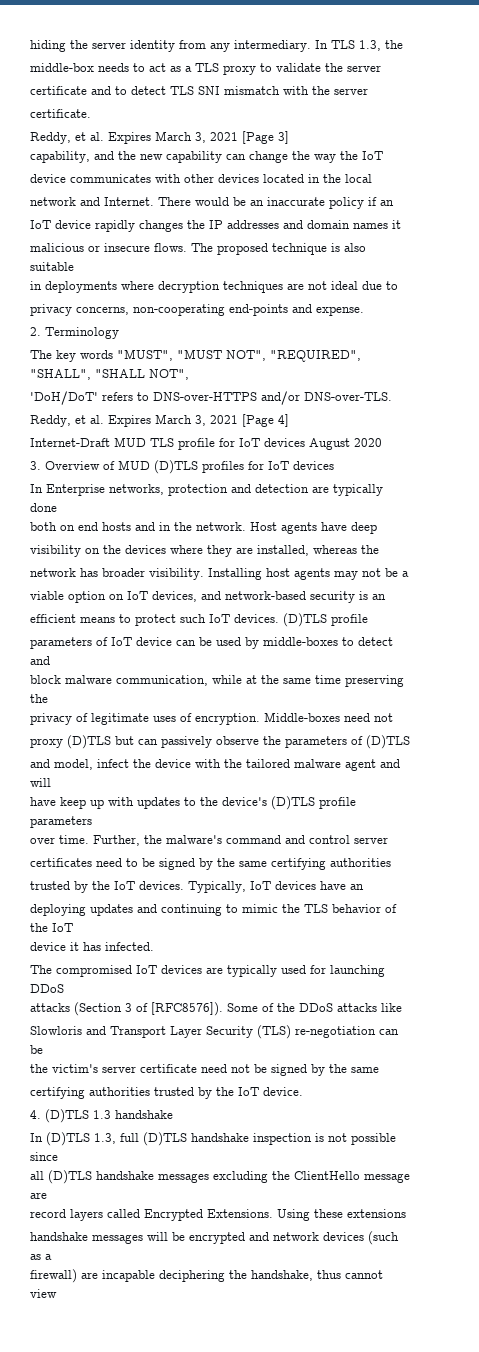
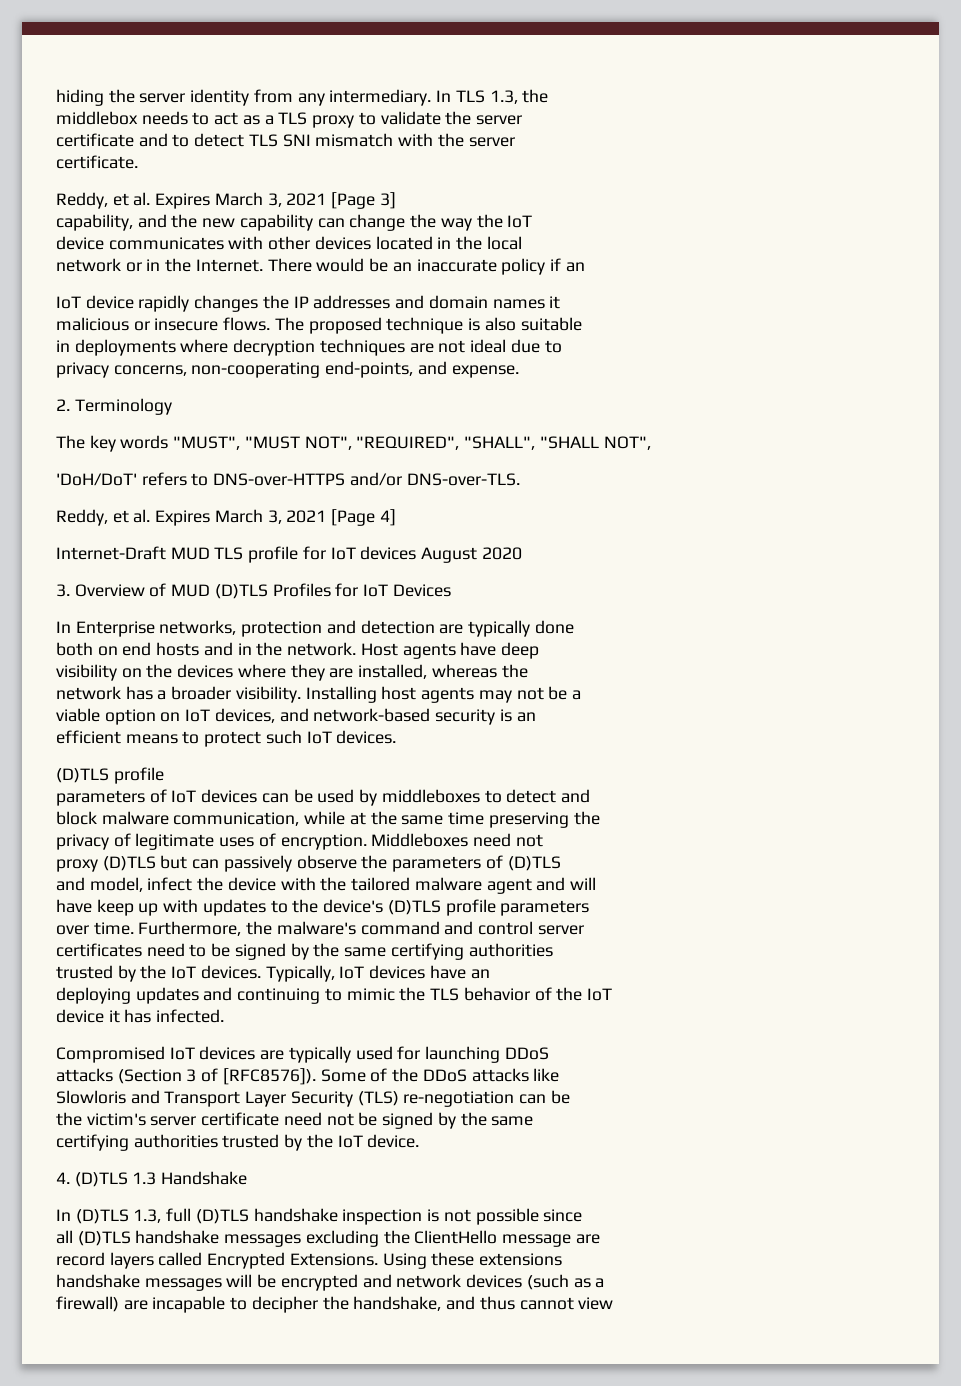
- middle-box needs to act as a TLS proxy to validate the server
+ middlebox needs to act as a TLS proxy to validate the server
- network and Internet.
+ network or in the Internet.
- privacy concerns, non-cooperating end-points and expense.
+ privacy concerns, non-cooperating end-points, and expense.
- 3. Overview of MUD (D)TLS profiles for IoT devices
+ 3. Overview of MUD (D)TLS Profiles for IoT Devices
- network has broader visibility.
+ network has a broader visibility.
- efficient means to protect such IoT devices. (D)TLS profile
+ efficient means to protect such IoT devices.
+ (D)TLS profile
- parameters of IoT device can be used by middle-boxes to detect and
+ parameters of IoT devices can be used by middleboxes to detect and
- Middle-boxes need not
+ Middleboxes need not
- Further, the malware's command and control server
+ Furthermore, the malware's command and control server
- The compromised IoT devices are typically used for launching DDoS
+ Compromised IoT devices are typically used for launching DDoS
- 4. (D)TLS 1.3 handshake
+ 4. (D)TLS 1.3 Handshake
- firewall) are incapable deciphering the handshake, thus cannot view
+ firewall) are incapable to decipher the handshake, and thus cannot view

